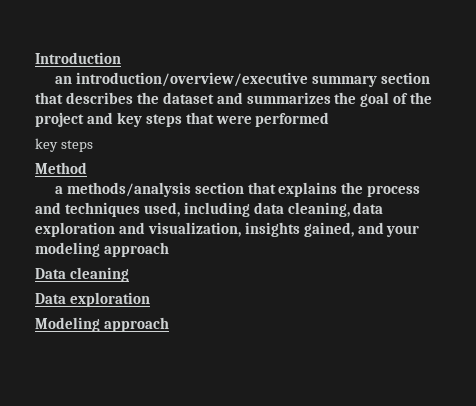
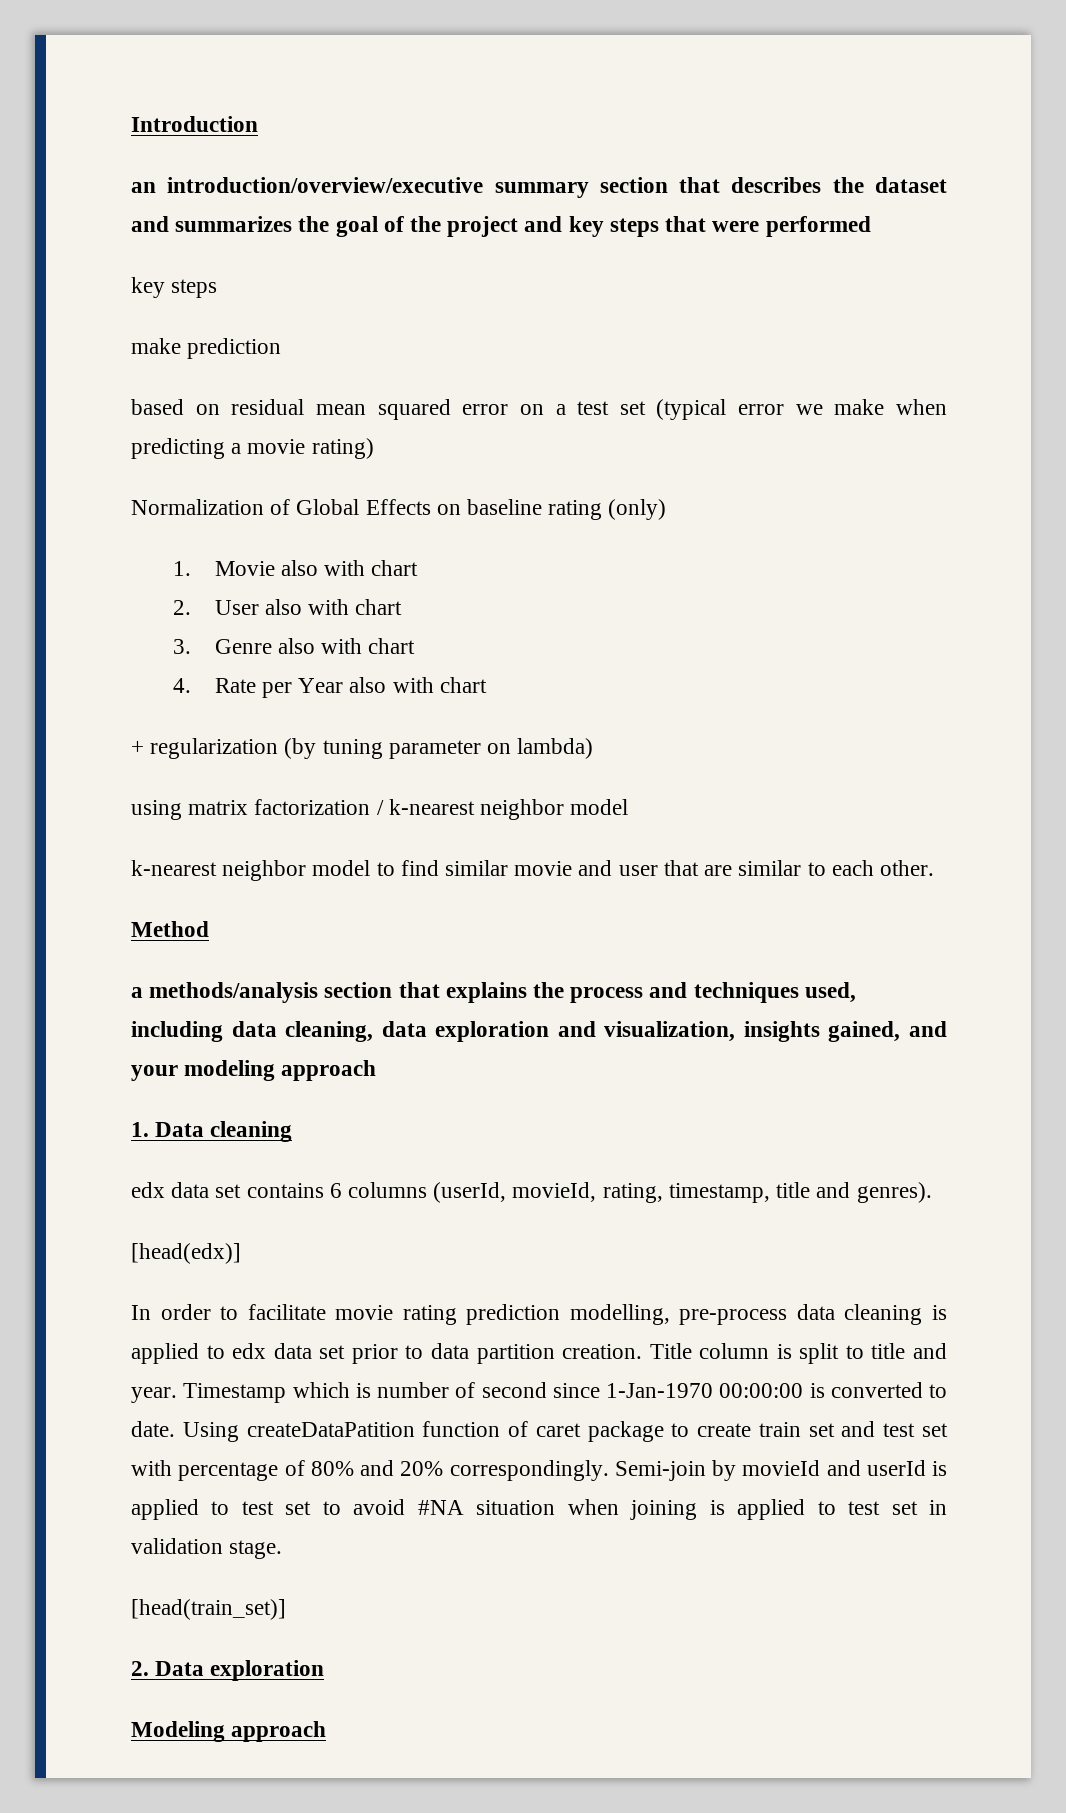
+ make prediction
+ based on residual mean squared error on a test set (typical error we make when predicting a movie rating)
+ Normalization of Global Effects on baseline rating (only)
+ 1. Movie also with chart
+ 2. User also with chart
+ 3. Genre also with chart
+ 4. Rate per Year also with chart
+ + regularization (by tuning parameter on lambda)
+ using matrix factorization / k-nearest neighbor model
+ k-nearest neighbor model to find similar movie and user that are similar to each other.
- Data cleaning
+ 1. Data cleaning
- Data exploration
+ edx data set contains 6 columns (userId, movieId, rating, timestamp, title and genres).
+ [head(edx)]
+ In order to facilitate movie rating prediction modelling, pre-process data cleaning is applied to edx data set prior to data partition creation. Title column is split to title and year. Timestamp which is number of second since 1-Jan-1970 00:00:00 is converted to date. Using createDataPatition function of caret package to create train set and test set with percentage of 80% and 20% correspondingly. Semi-join by movieId and userId is applied to test set to avoid #NA situation when joining is applied to test set in validation stage.
+ [head(train_set)]
+ 2. Data exploration

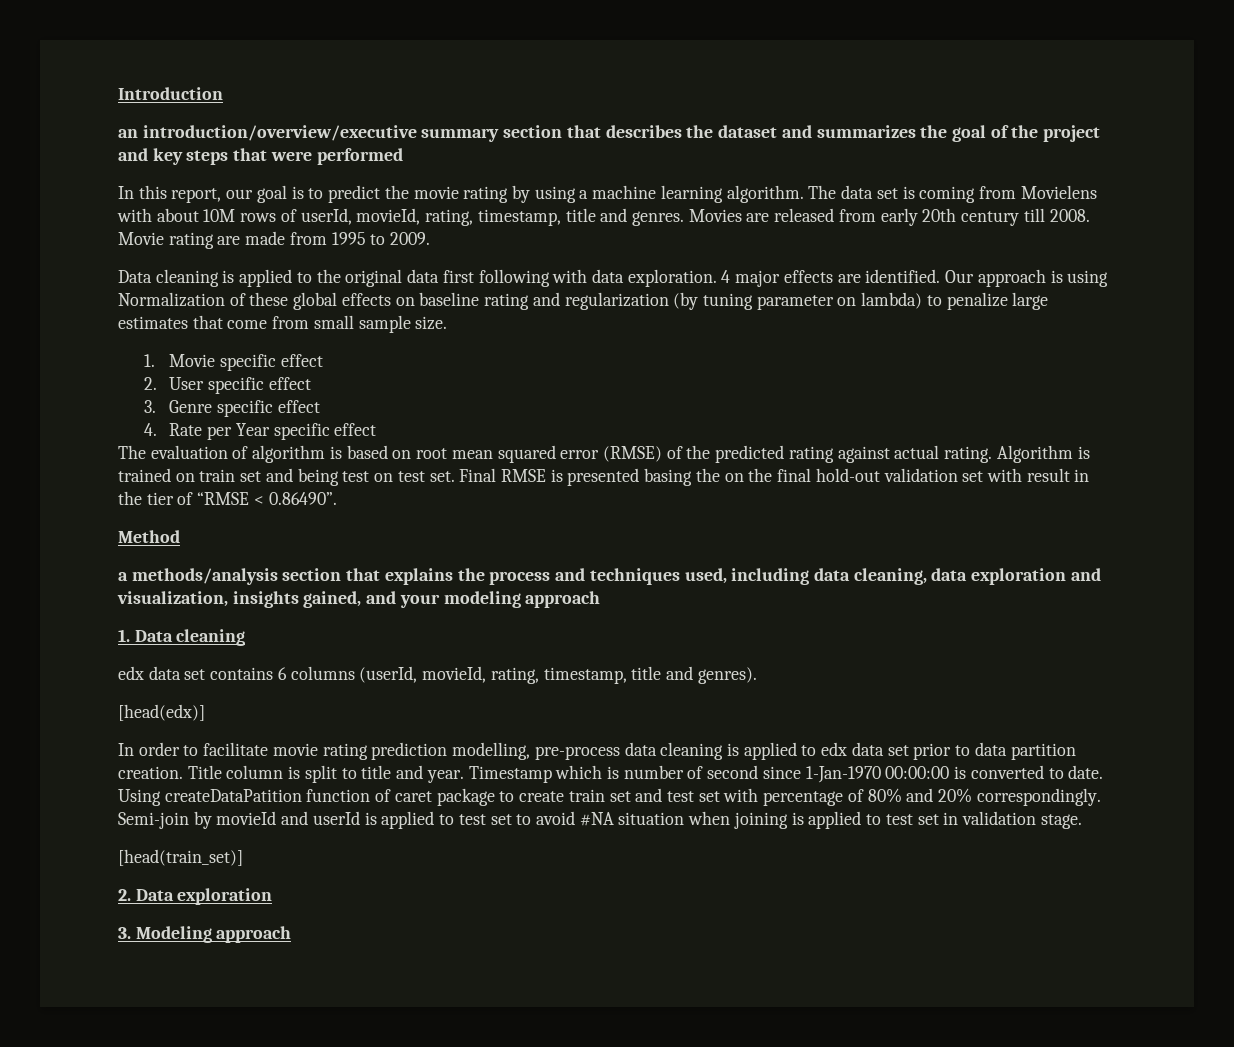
  an introduction/overview/executive summary section that describes the dataset and summarizes the goal of the project and key steps that were performed
- key steps
- make prediction
- based on residual mean squared error on a test set (typical error we make when predicting a movie rating)
- Normalization of Global Effects on baseline rating (only)
- 1. Movie also with chart
- 2. User also with chart
- 3. Genre also with chart
- 4. Rate per Year also with chart
- + regularization (by tuning parameter on lambda)
- using matrix factorization / k-nearest neighbor model
- k-nearest neighbor model to find similar movie and user that are similar to each other.
+ In this report, our goal is to predict the movie rating by using a machine learning algorithm. The data set is coming from Movielens with about 10M rows of userId, movieId, rating, timestamp, title and genres. Movies are released from early 20th century till 2008. Movie rating are made from 1995 to 2009.
+ Data cleaning is applied to the original data first following with data exploration. 4 major effects are identified. Our approach is using Normalization of these global effects on baseline rating and regularization (by tuning parameter on lambda) to penalize large estimates that come from small sample size.
+ 1. Movie specific effect
+ 2. User specific effect
+ 3. Genre specific effect
+ 4. Rate per Year specific effect
+ The evaluation of algorithm is based on root mean squared error (RMSE) of the predicted rating against actual rating. Algorithm is trained on train set and being test on test set. Final RMSE is presented basing the on the final hold-out validation set with result in the tier of “RMSE < 0.86490”.
- Modeling approach
+ 3. Modeling approach

